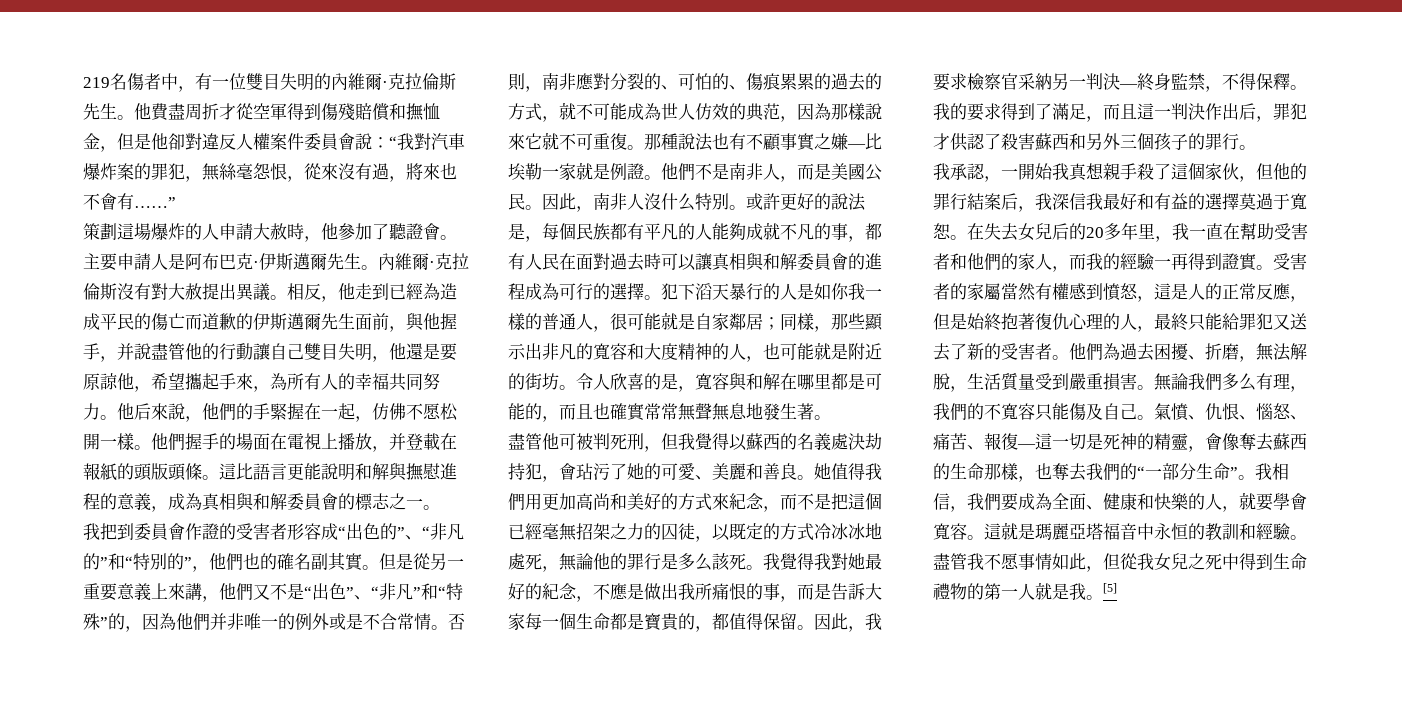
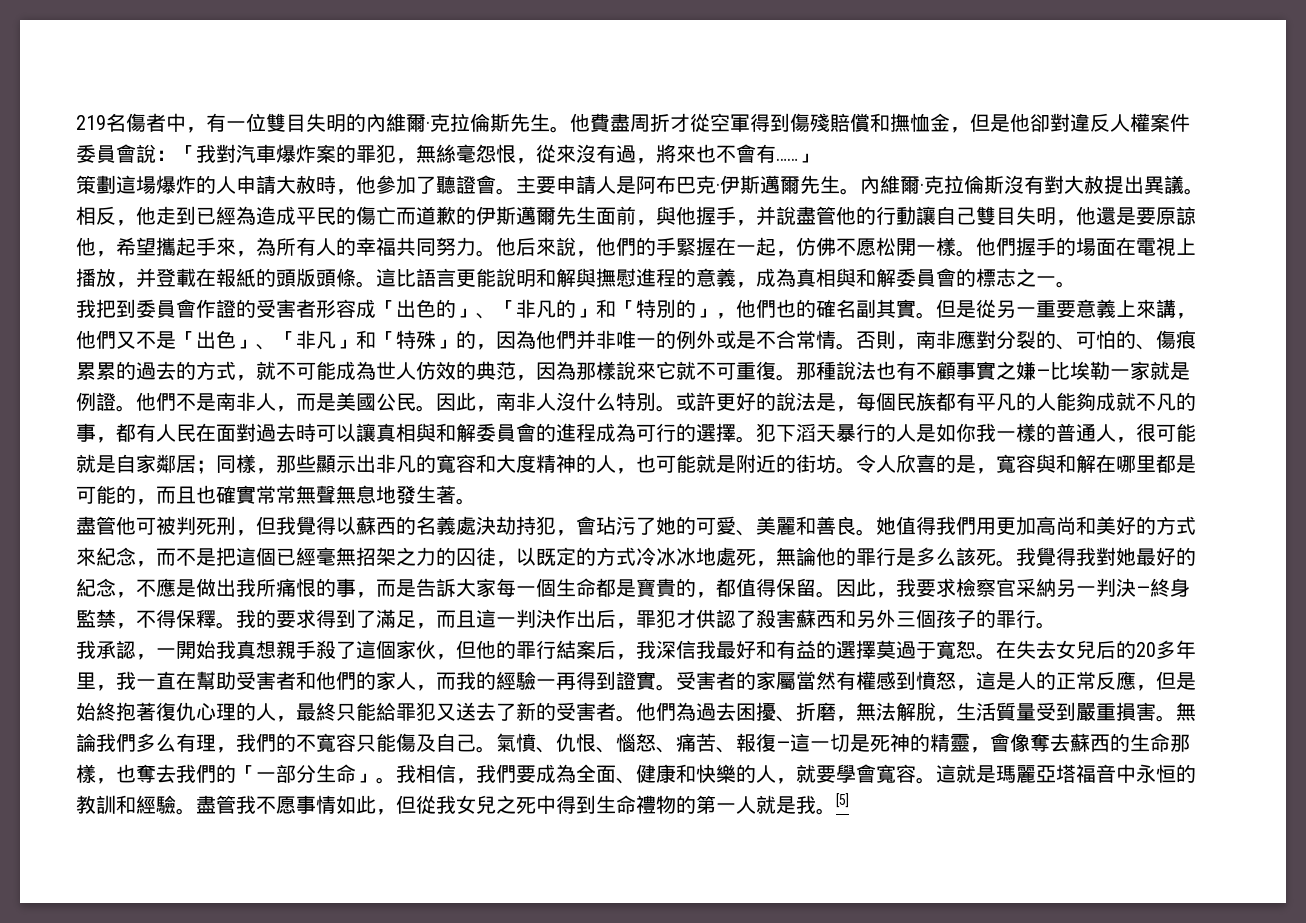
- 他費盡周折才從空軍得到傷殘賠償和撫恤金，但是他卻對違反人權案件委員會說：“我對汽車爆炸案的罪犯，無絲毫怨恨，從來沒有過，將來也不會有……”
+ 他費盡周折才從空軍得到傷殘賠償和撫恤金，但是他卻對違反人權案件委員會說：「我對汽車爆炸案的罪犯，無絲毫怨恨，從來沒有過，將來也不會有……」
- 我把到委員會作證的受害者形容成“出色的”、“非凡的”和“特別的”，他們也的確名副其實。
+ 我把到委員會作證的受害者形容成「出色的」、「非凡的」和「特別的」，他們也的確名副其實。
- 但是從另一重要意義上來講，他們又不是“出色”、“非凡”和“特殊”的，因為他們并非唯一的例外或是不合常情。
+ 但是從另一重要意義上來講，他們又不是「出色」、「非凡」和「特殊」的，因為他們并非唯一的例外或是不合常情。
- 氣憤、仇恨、惱怒、痛苦、報復—這一切是死神的精靈，會像奪去蘇西的生命那樣，也奪去我們的“一部分生命”。
+ 氣憤、仇恨、惱怒、痛苦、報復—這一切是死神的精靈，會像奪去蘇西的生命那樣，也奪去我們的「一部分生命」。

